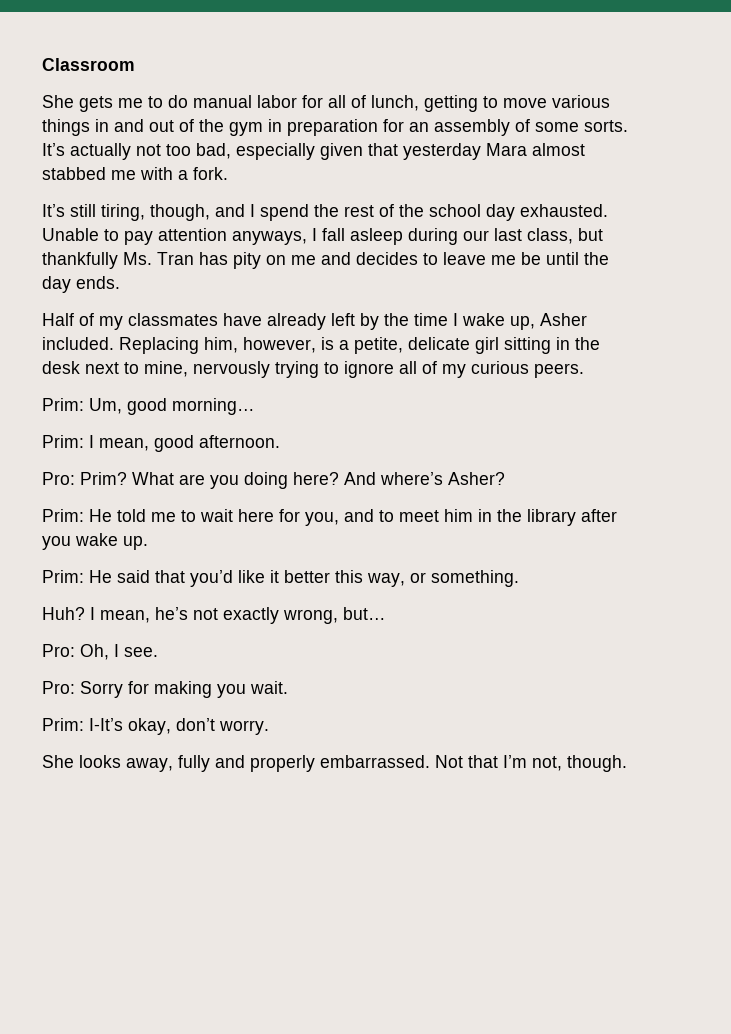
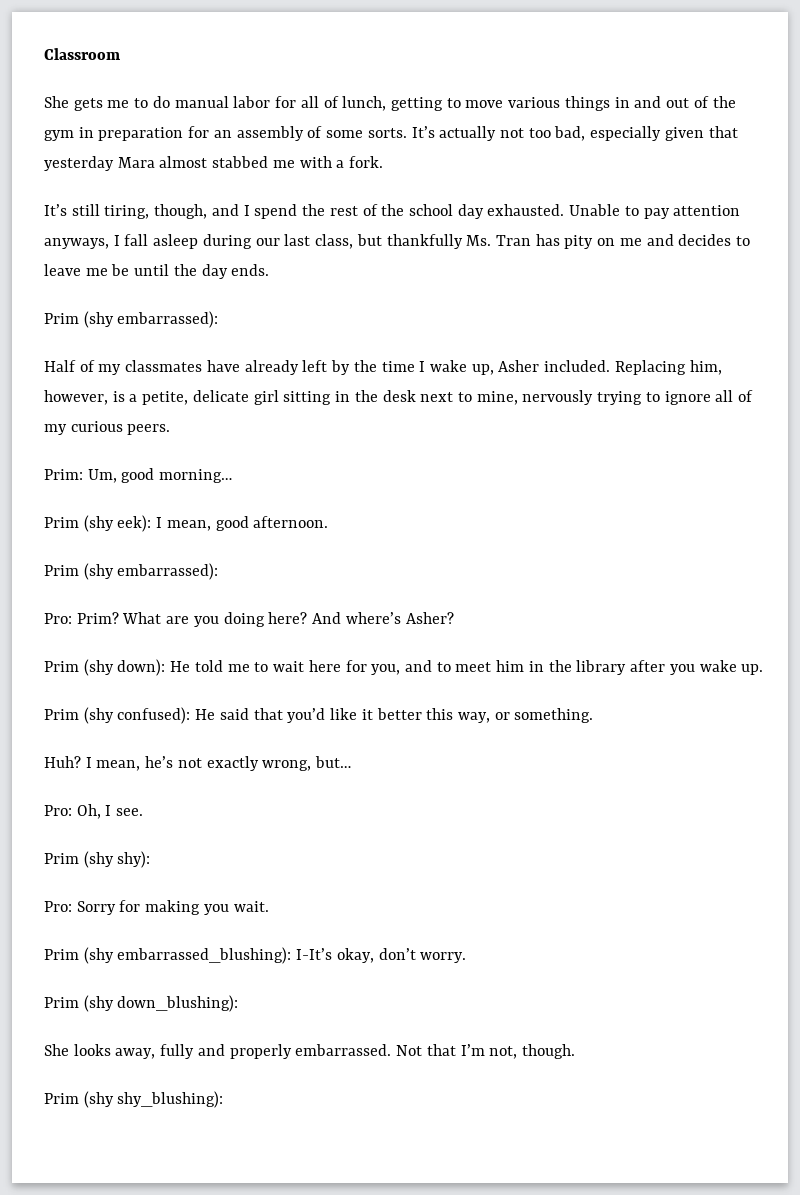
  Unable to pay attention anyways, I fall asleep during our last class, but thankfully Ms. Tran has pity on me and decides to leave me be until the day ends.
+ Prim (shy embarrassed):
- Prim: I mean, good afternoon.
+ Prim (shy eek): I mean, good afternoon.
+ Prim (shy embarrassed):
- Prim: He told me to wait here for you, and to meet him in the library after you wake up.
+ Prim (shy down): He told me to wait here for you, and to meet him in the library after you wake up.
- Prim: He said that you’d like it better this way, or something.
+ Prim (shy confused): He said that you’d like it better this way, or something.
+ Prim (shy shy):
- Prim: I-It’s okay, don’t worry.
+ Prim (shy embarrassed_blushing): I-It’s okay, don’t worry.
+ Prim (shy down_blushing):
+ Prim (shy shy_blushing):

